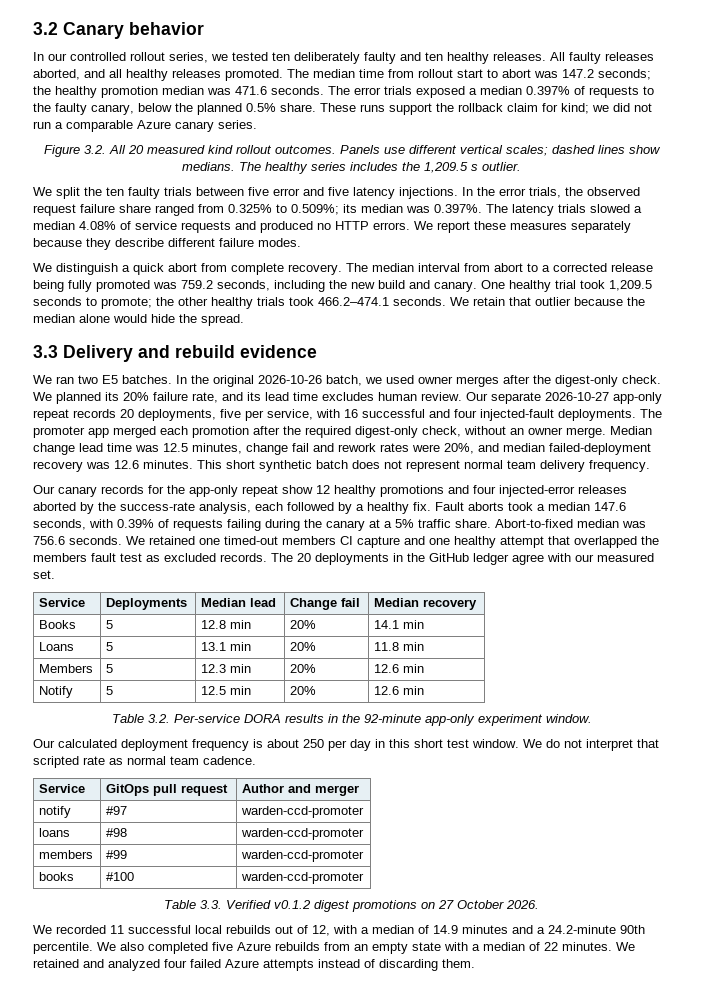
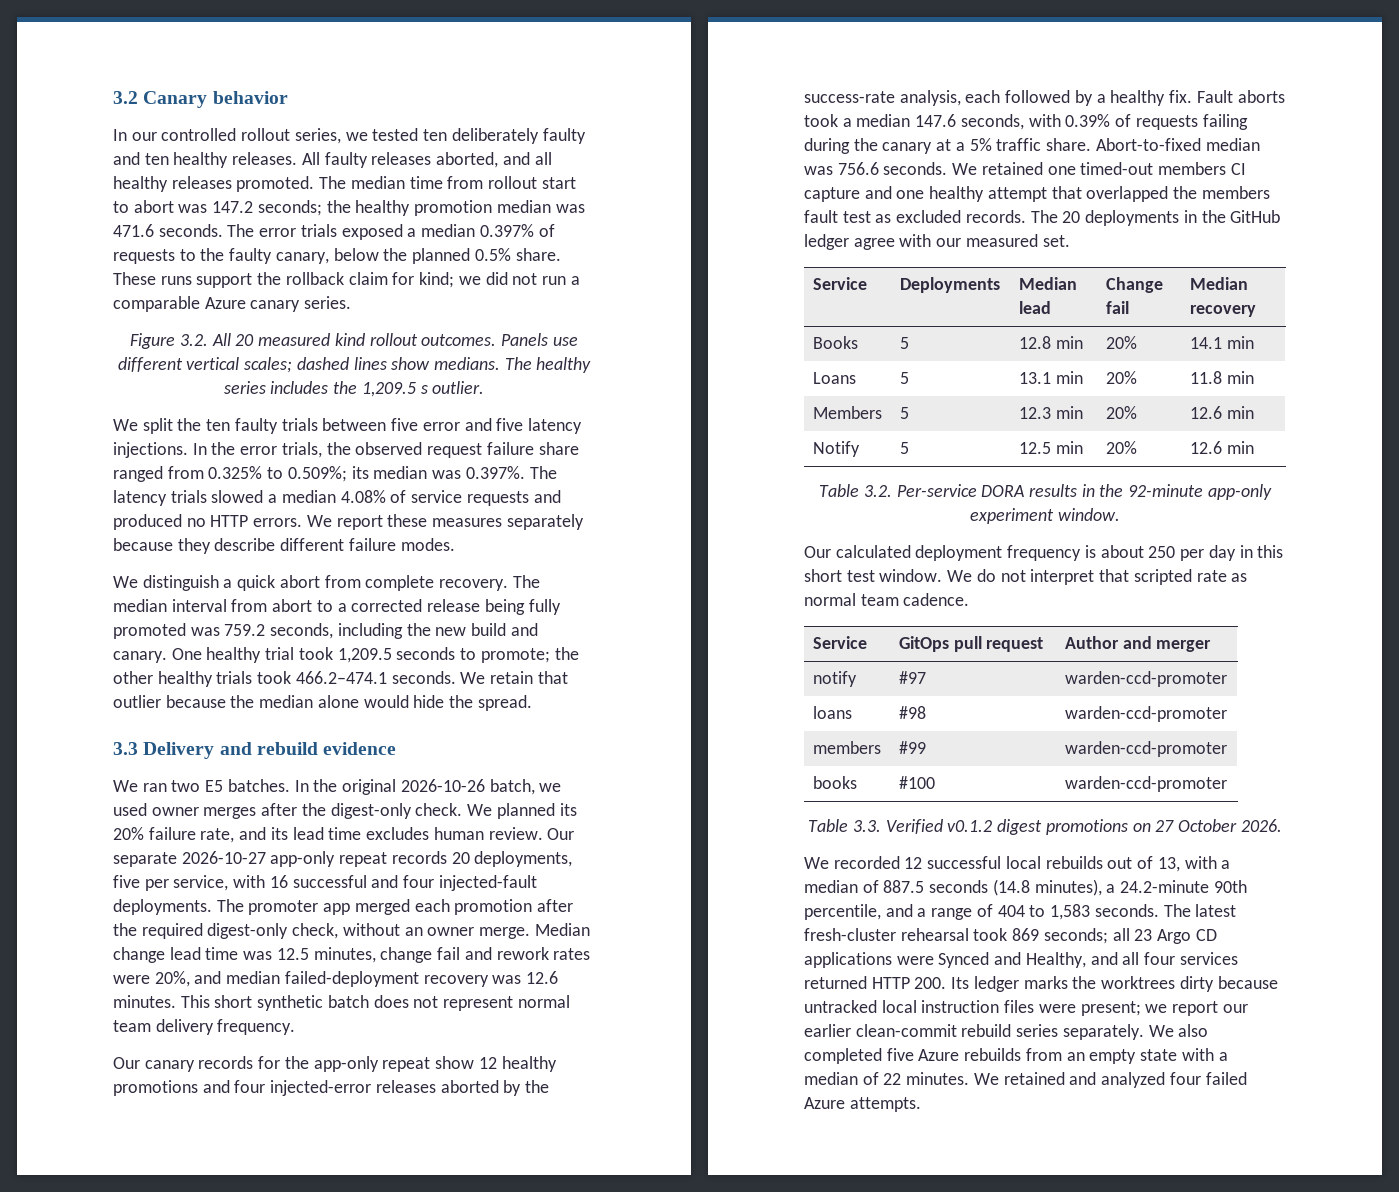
- We recorded 11 successful local rebuilds out of 12, with a median of 14.9 minutes and a 24.2-minute 90th percentile.
+ We recorded 12 successful local rebuilds out of 13, with a median of 887.5 seconds (14.8 minutes), a 24.2-minute 90th percentile, and a range of 404 to 1,583 seconds. The latest fresh-cluster rehearsal took 869 seconds; all 23 Argo CD applications were Synced and Healthy, and all four services returned HTTP 200. Its ledger marks the worktrees dirty because untracked local instruction files were present; we report our earlier clean-commit rebuild series separately.
- We retained and analyzed four failed Azure attempts instead of discarding them.
+ We retained and analyzed four failed Azure attempts.

